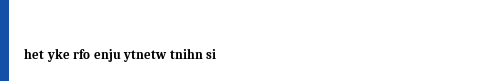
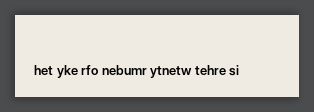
- het yke rfo enju ytnetw tnihn si
+ het yke rfo nebumr ytnetw tehre si

